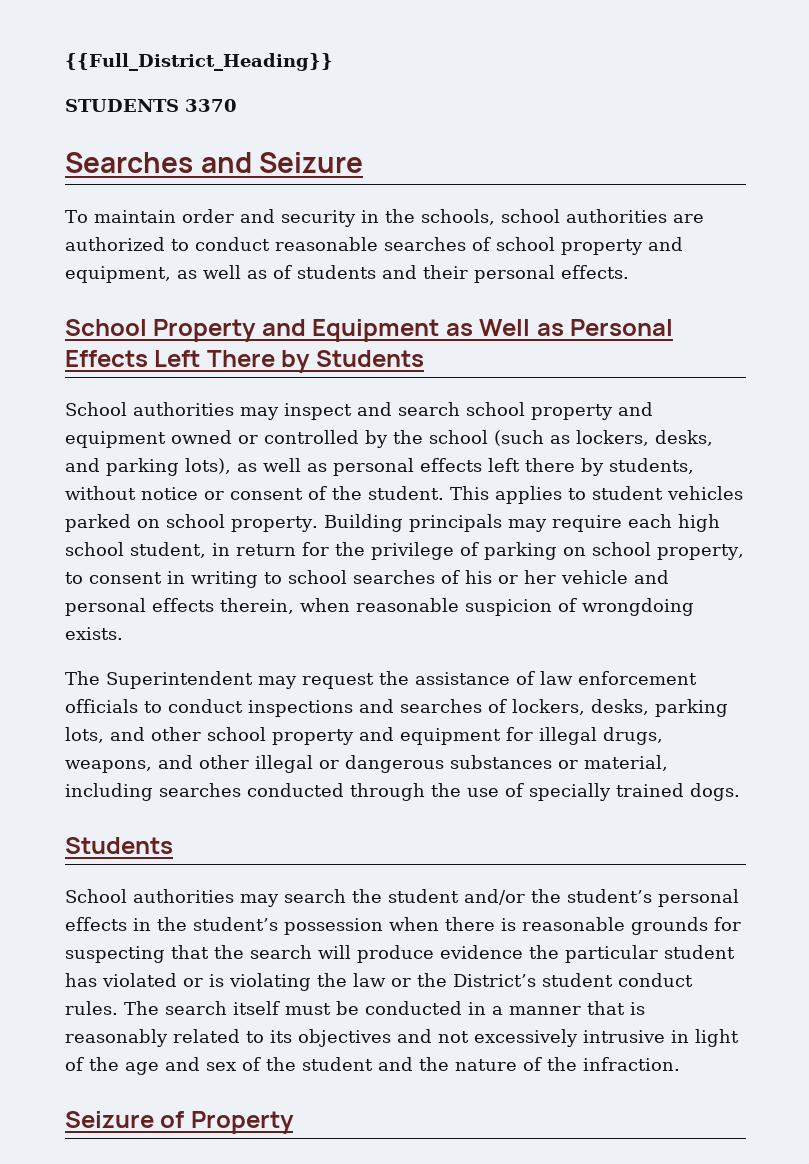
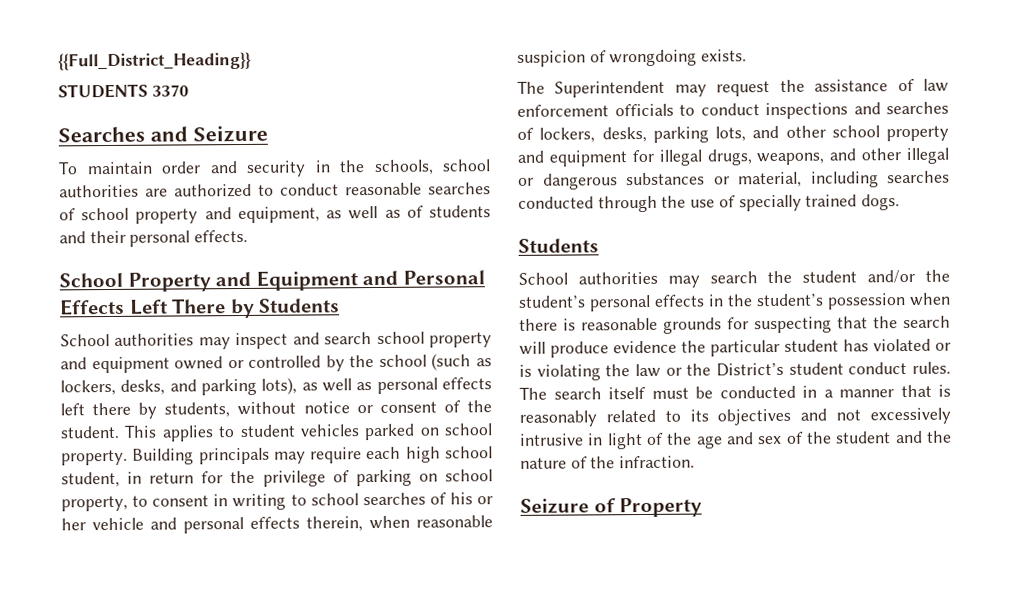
- School Property and Equipment as Well as Personal Effects Left There by Students
+ School Property and Equipment and Personal Effects Left There by Students

